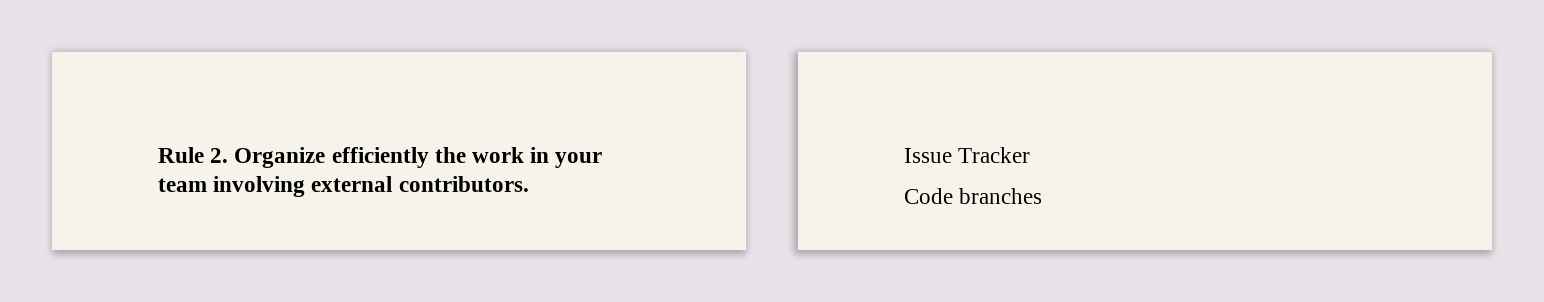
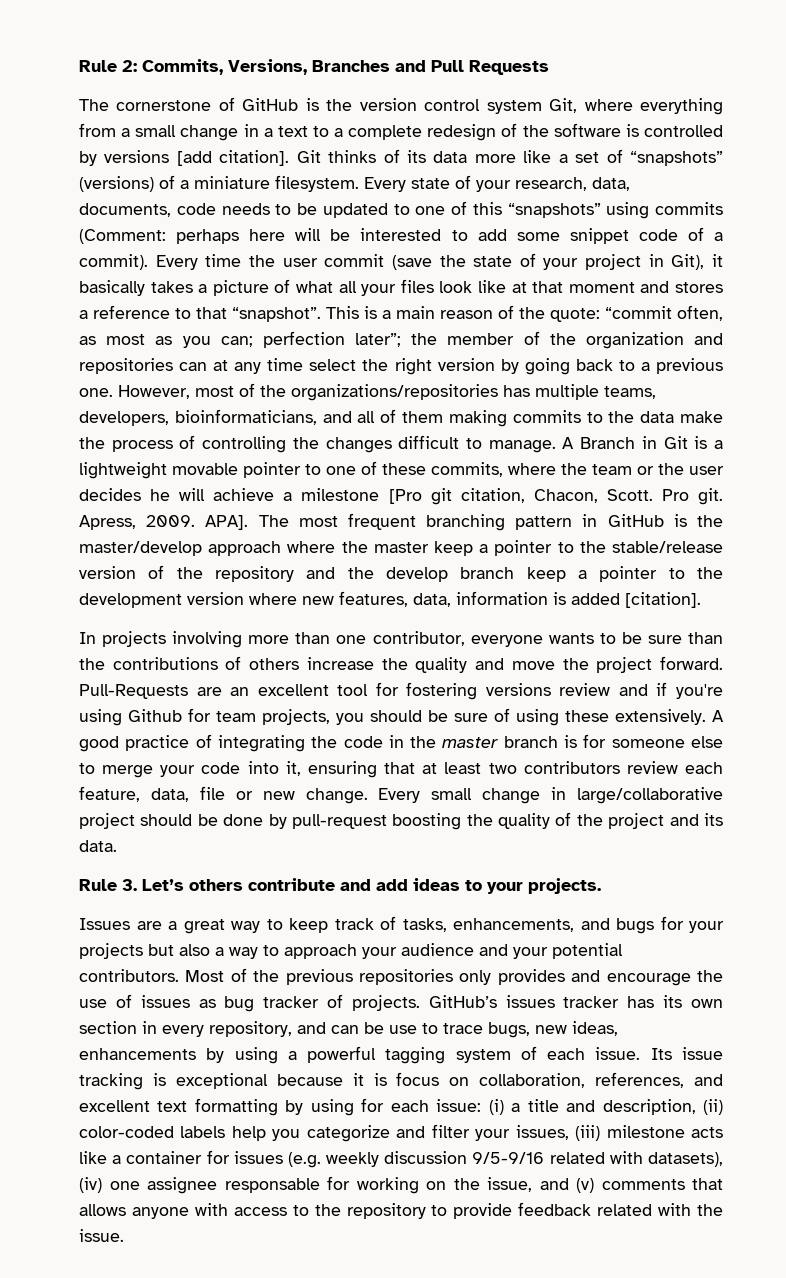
- Rule 2. Organize efficiently the work in your team involving external contributors.
- Issue Tracker
- Code branches
+ Rule 2: Commits, Versions, Branches and Pull Requests
+ The cornerstone of GitHub is the version control system Git, where everything from a small change in a text to a complete redesign of the software is controlled by versions [add citation]. Git thinks of its data more like a set of “snapshots” (versions) of a miniature filesystem. Every state of your research, data, documents, code needs to be updated to one of this “snapshots” using commits (Comment: perhaps here will be interested to add some snippet code of a commit). Every time the user commit (save the state of your project in Git), it basically takes a picture of what all your files look like at that moment and stores a reference to that “snapshot”. This is a main reason of the quote: “commit often, as most as you can; perfection later”; the member of the organization and repositories can at any time select the right version by going back to a previous one. However, most of the organizations/repositories has multiple teams, developers, bioinformaticians, and all of them making commits to the data make the process of controlling the changes difficult to manage. A Branch in Git is a lightweight movable pointer to one of these commits, where the team or the user decides he will achieve a milestone [Pro git citation, Chacon, Scott. Pro git. Apress, 2009. APA]. The most frequent branching pattern in GitHub is the master/develop approach where the master keep a pointer to the stable/release version of the repository and the develop branch keep a pointer to the development version where new features, data, information is added [citation].
+ In projects involving more than one contributor, everyone wants to be sure than the contributions of others increase the quality and move the project forward. Pull-Requests are an excellent tool for fostering versions review and if you're using Github for team projects, you should be sure of using these extensively. A good practice of integrating the code in the master branch is for someone else to merge your code into it, ensuring that at least two contributors review each feature, data, file or new change. Every small change in large/collaborative project should be done by pull-request boosting the quality of the project and its data.
+ Rule 3. Let’s others contribute and add ideas to your projects.
+ Issues are a great way to keep track of tasks, enhancements, and bugs for your projects but also a way to approach your audience and your potential contributors. Most of the previous repositories only provides and encourage the use of issues as bug tracker of projects. GitHub’s issues tracker has its own section in every repository, and can be use to trace bugs, new ideas, enhancements by using a powerful tagging system of each issue. Its issue tracking is exceptional because it is focus on collaboration, references, and excellent text formatting by using for each issue: (i) a title and description, (ii) color-coded labels help you categorize and filter your issues, (iii) milestone acts like a container for issues (e.g. weekly discussion 9/5-9/16 related with datasets), (iv) one assignee responsable for working on the issue, and (v) comments that allows anyone with access to the repository to provide feedback related with the issue.

